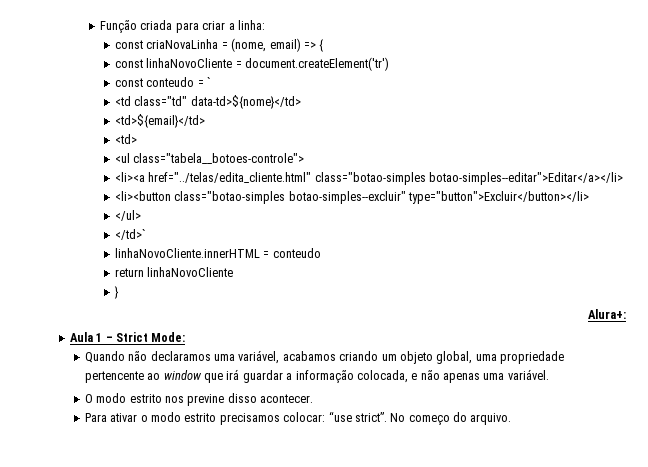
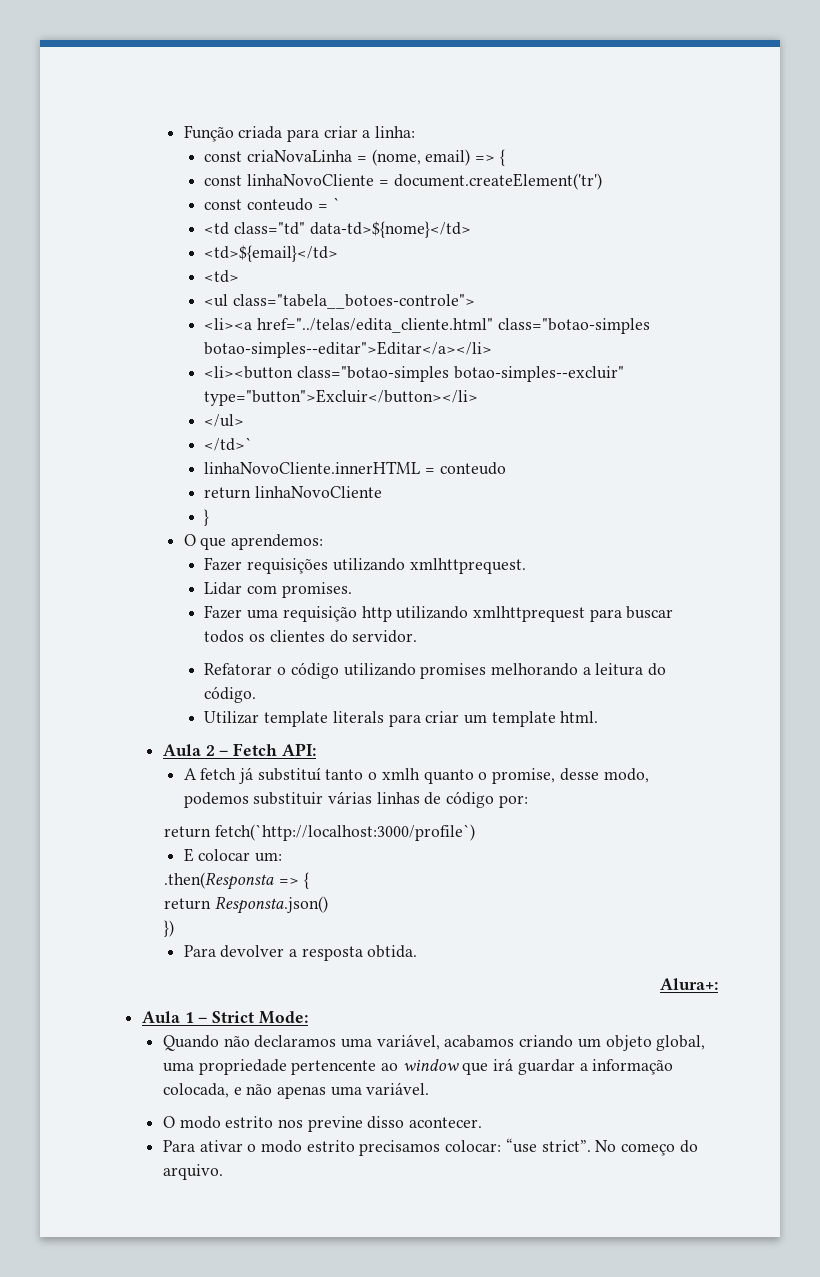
+ O que aprendemos:
+ Fazer requisições utilizando xmlhttprequest.
+ Lidar com promises.
+ Fazer uma requisição http utilizando xmlhttprequest para buscar todos os clientes do servidor.
+ Refatorar o código utilizando promises melhorando a leitura do código.
+ Utilizar template literals para criar um template html.
+ Aula 2 – Fetch API:
+ A fetch já substituí tanto o xmlh quanto o promise, desse modo, podemos substituir várias linhas de código por:
+ return fetch(`http://localhost:3000/profile`)
+ E colocar um:
+ .then(Responsta => {
+ return Responsta.json()
+ })
+ Para devolver a resposta obtida.

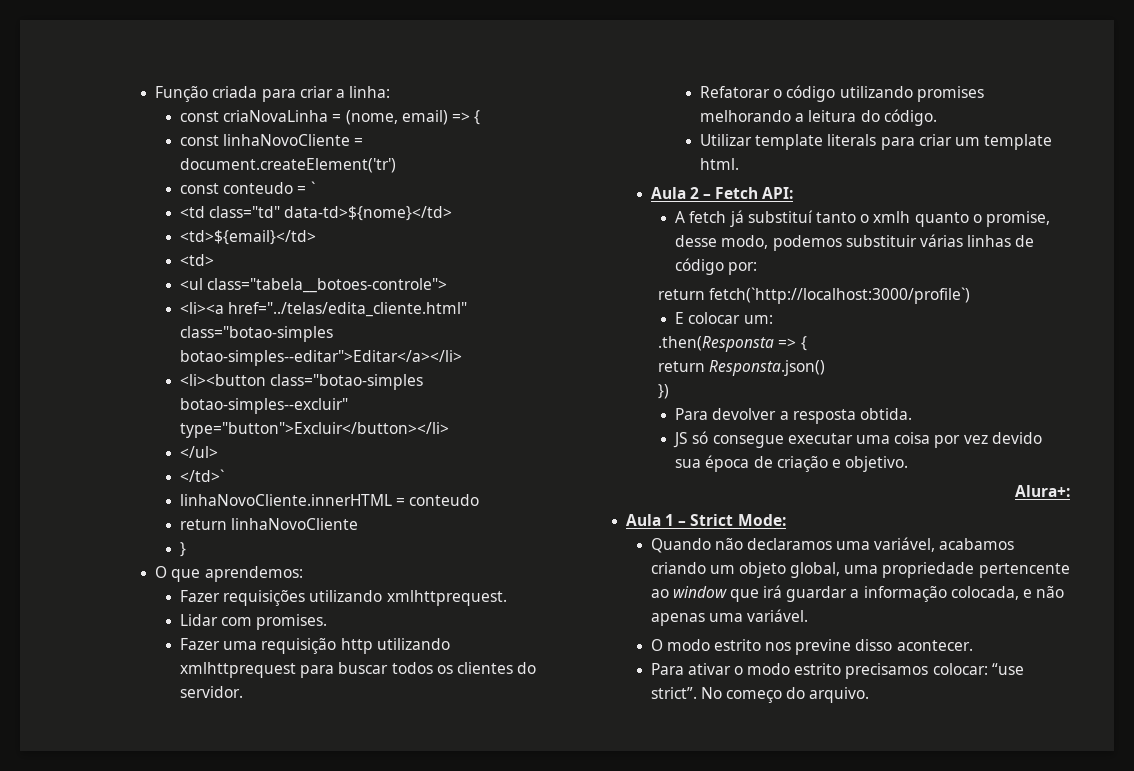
+ JS só consegue executar uma coisa por vez devido sua época de criação e objetivo.

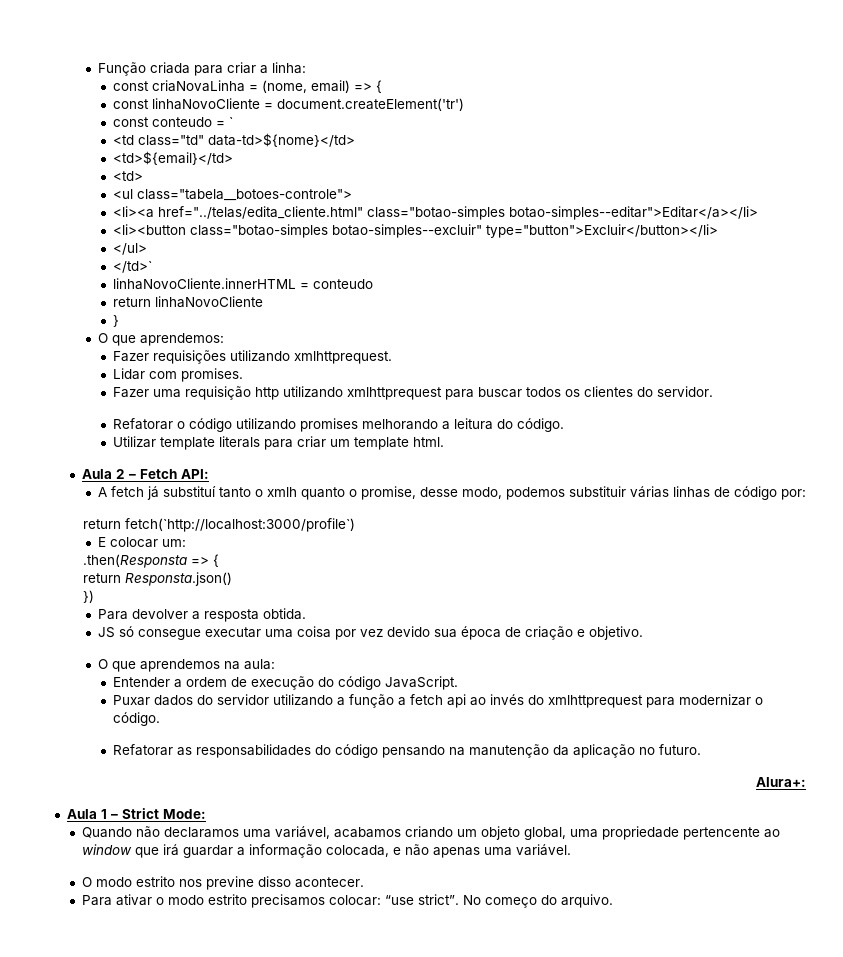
+ O que aprendemos na aula:
+ Entender a ordem de execução do código JavaScript.
+ Puxar dados do servidor utilizando a função a fetch api ao invés do xmlhttprequest para modernizar o código.
+ Refatorar as responsabilidades do código pensando na manutenção da aplicação no futuro.

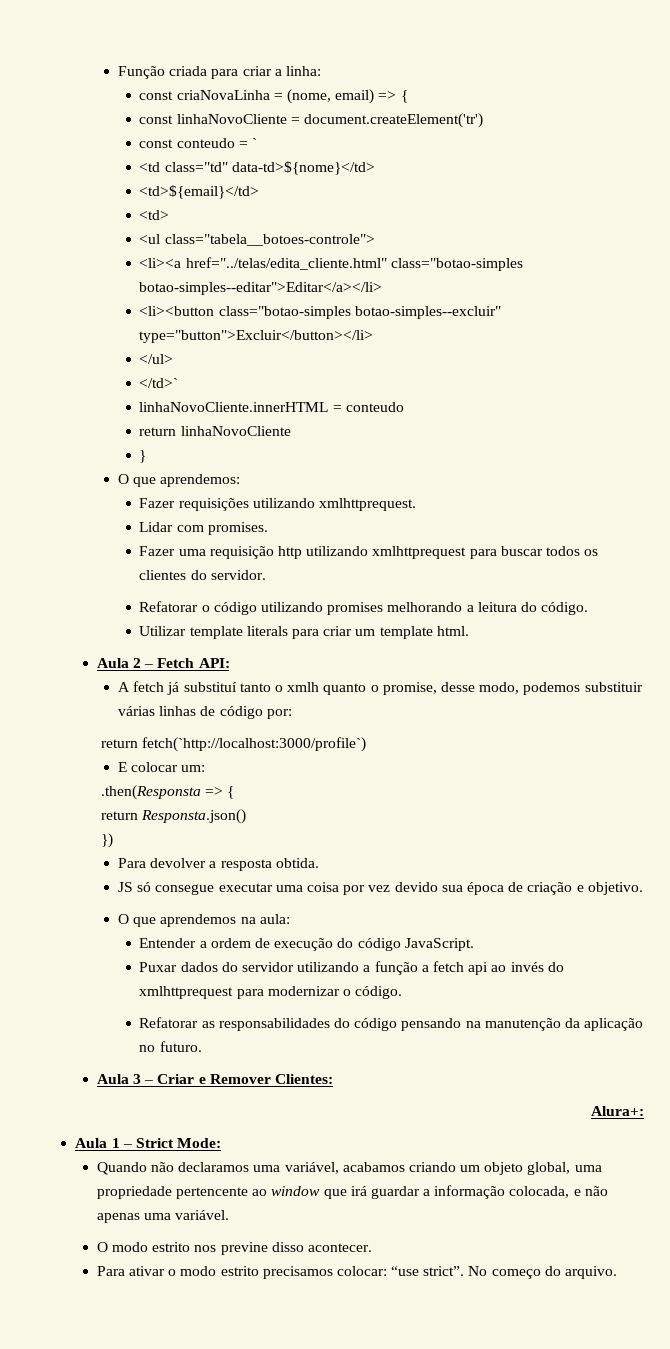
+ Aula 3 – Criar e Remover Clientes:

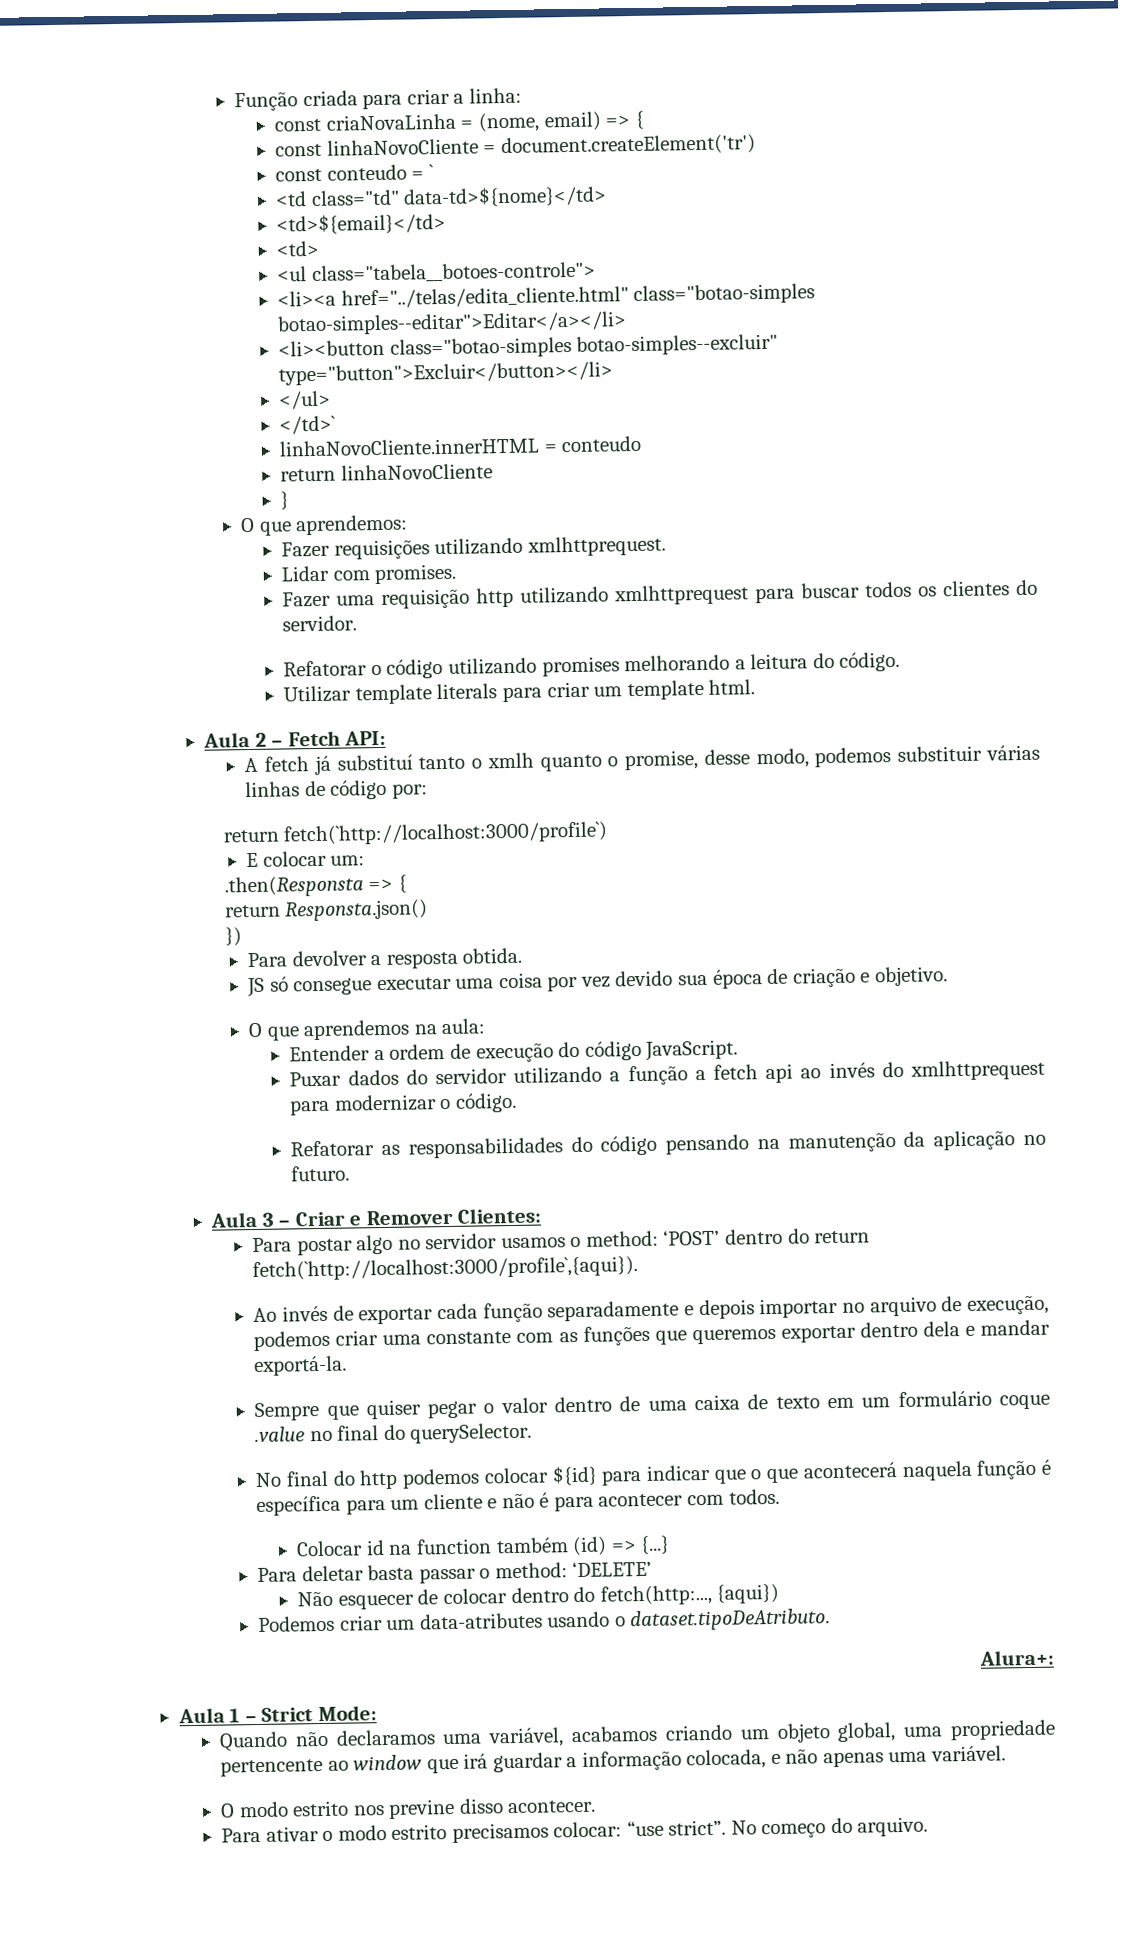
+ Para postar algo no servidor usamos o method: ‘POST’ dentro do return fetch(`http://localhost:3000/profile`,{aqui}).
+ Ao invés de exportar cada função separadamente e depois importar no arquivo de execução, podemos criar uma constante com as funções que queremos exportar dentro dela e mandar exportá-la.
+ Sempre que quiser pegar o valor dentro de uma caixa de texto em um formulário coque .value no final do querySelector.
+ No final do http podemos colocar ${id} para indicar que o que acontecerá naquela função é específica para um cliente e não é para acontecer com todos.
+ Colocar id na function também (id) => {...}
+ Para deletar basta passar o method: ‘DELETE’
+ Não esquecer de colocar dentro do fetch(http:..., {aqui})
+ Podemos criar um data-atributes usando o dataset.tipoDeAtributo.

